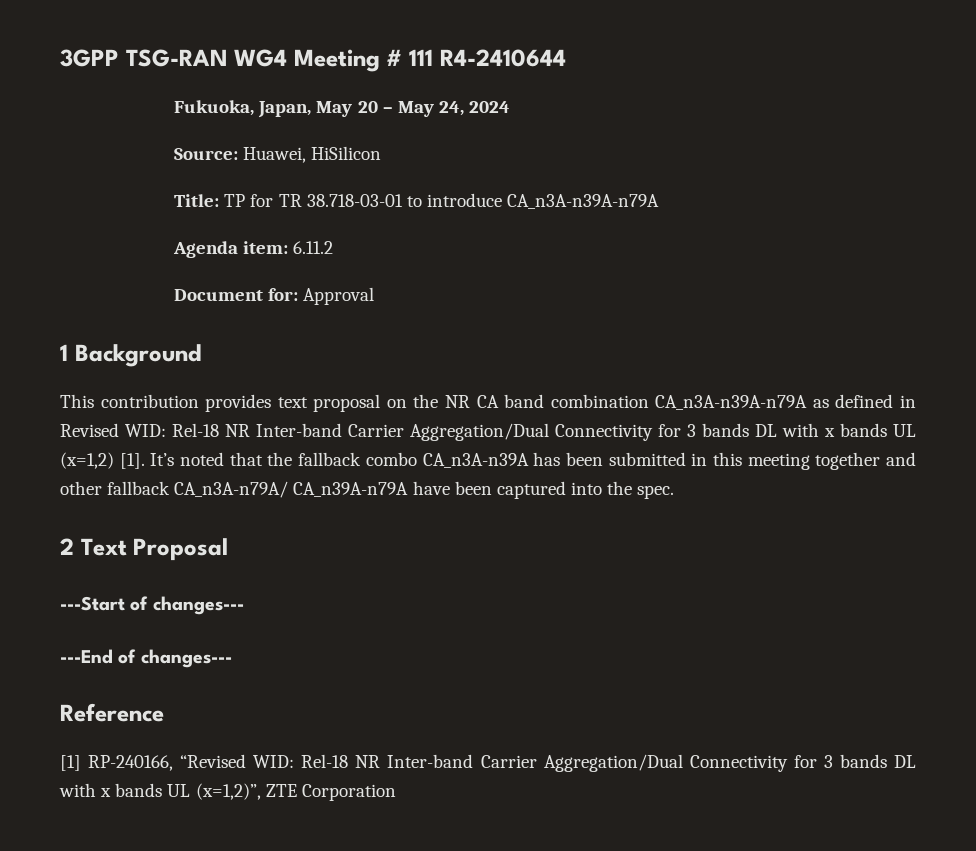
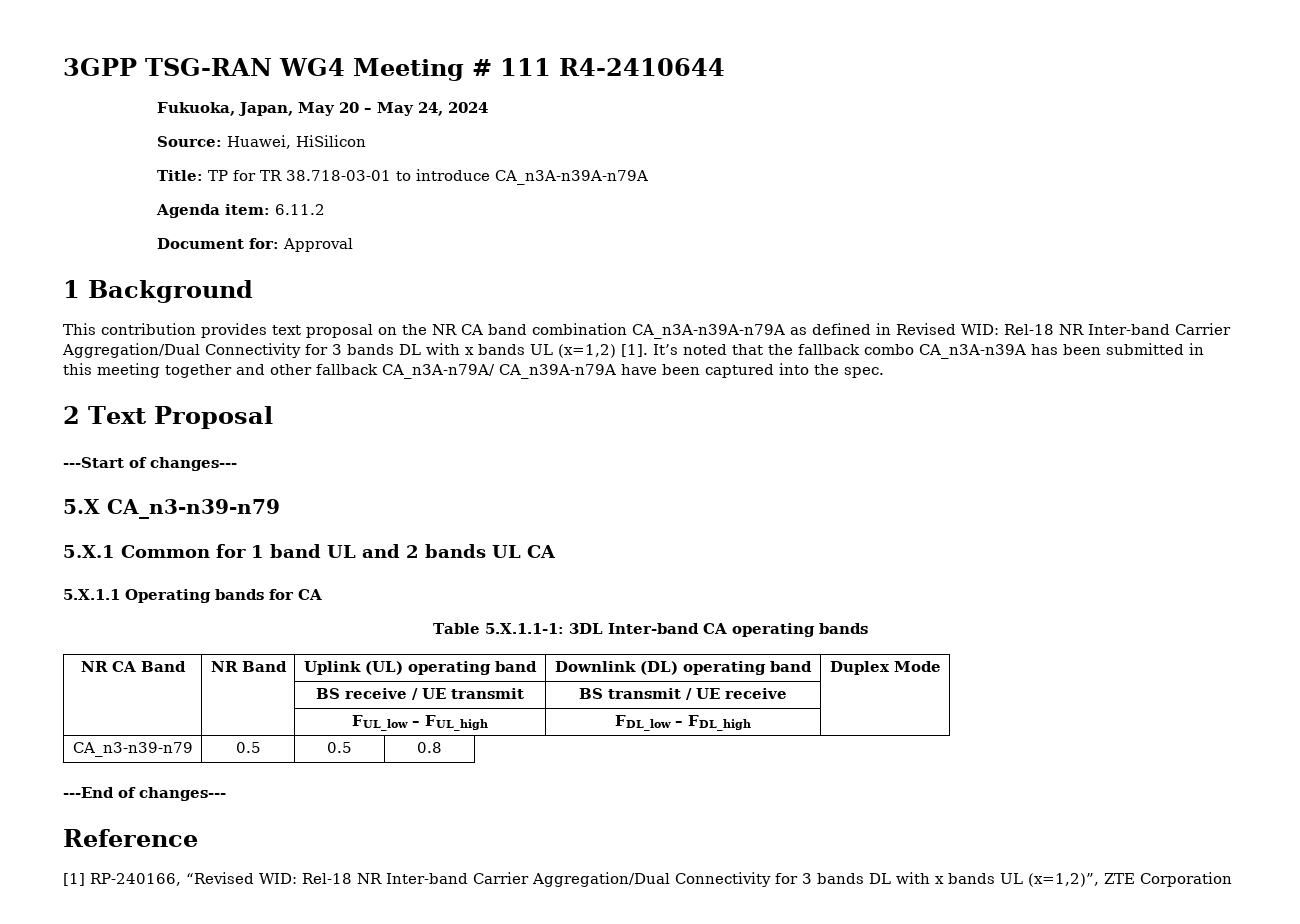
+ 5.X CA_n3-n39-n79
+ 5.X.1 Common for 1 band UL and 2 bands UL CA
+ 5.X.1.1 Operating bands for CA
+ Table 5.X.1.1-1: 3DL Inter-band CA operating bands
+ NR CA Band | NR Band | Uplink (UL) operating band | Downlink (DL) operating band | Duplex Mode
+ | | BS receive / UE transmit | BS transmit / UE receive |
+ | | FUL_low – FUL_high | FDL_low – FDL_high |
+ CA_n3-n39-n79 | 0.5 | 0.5 | 0.8

